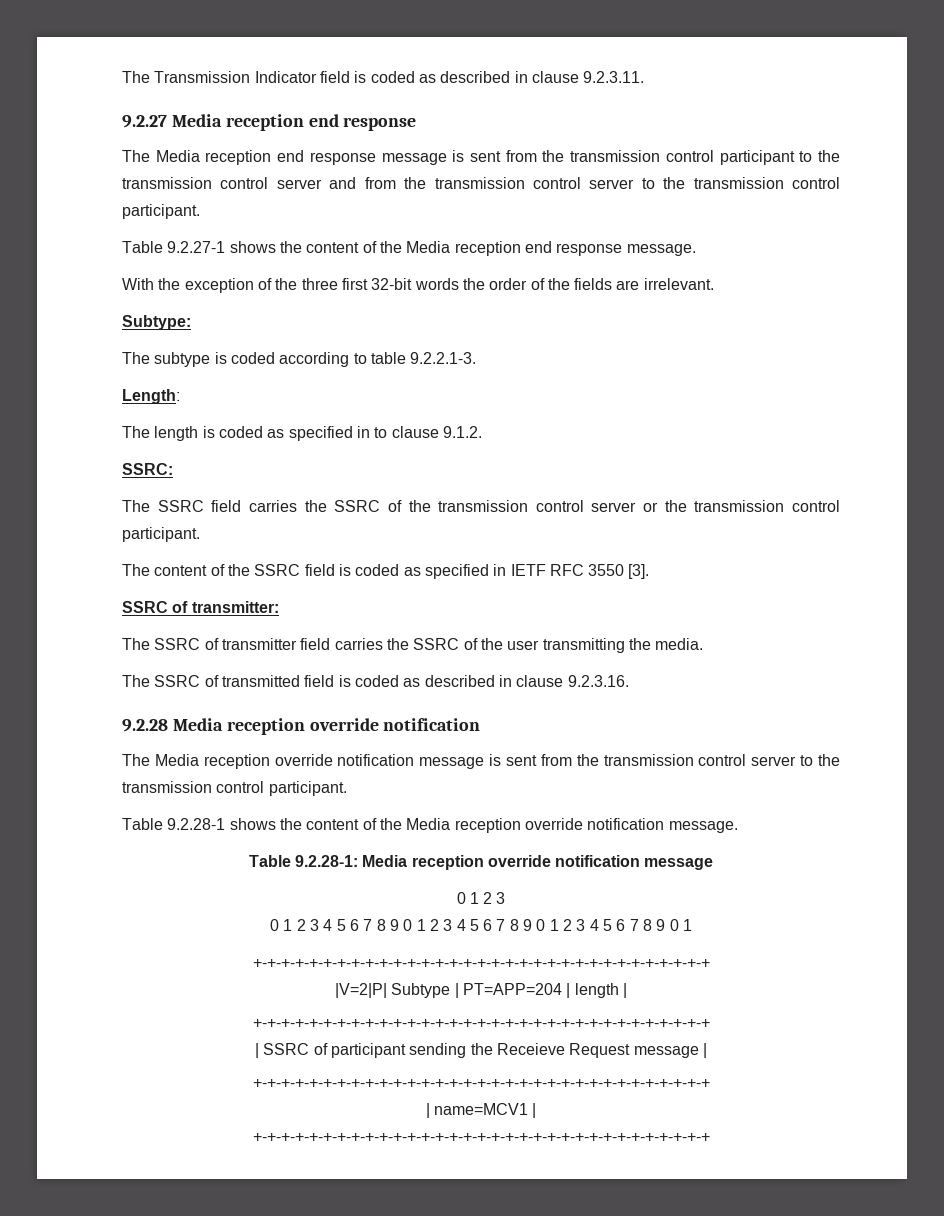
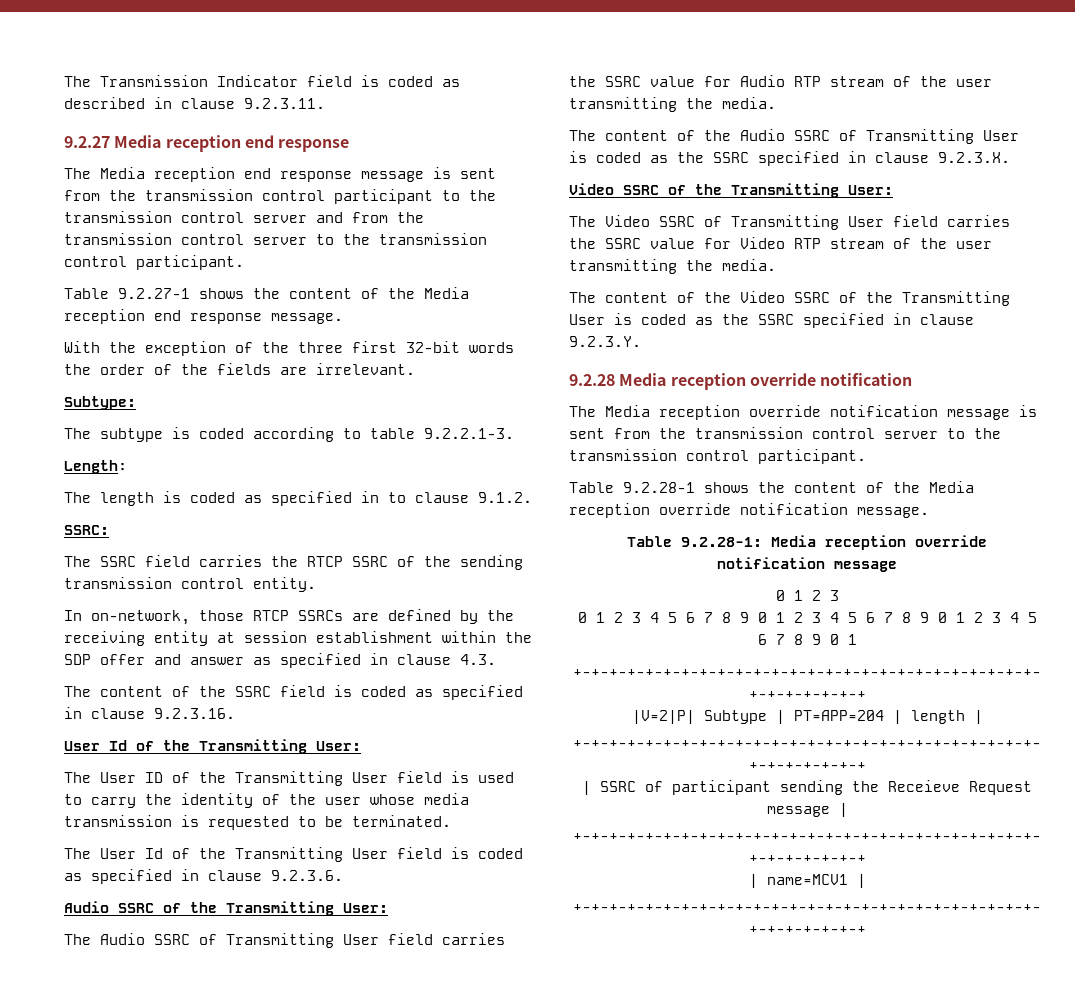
- The SSRC field carries the SSRC of the transmission control server or the transmission control participant.
+ The SSRC field carries the RTCP SSRC of the sending transmission control entity.
+ In on-network, those RTCP SSRCs are defined by the receiving entity at session establishment within the SDP offer and answer as specified in clause 4.3.
- The content of the SSRC field is coded as specified in IETF RFC 3550 [3].
- SSRC of transmitter:
- The SSRC of transmitter field carries the SSRC of the user transmitting the media.
- The SSRC of transmitted field is coded as described in clause 9.2.3.16.
+ The content of the SSRC field is coded as specified in clause 9.2.3.16.
+ User Id of the Transmitting User:
+ The User ID of the Transmitting User field is used to carry the identity of the user whose media transmission is requested to be terminated.
+ The User Id of the Transmitting User field is coded as specified in clause 9.2.3.6.
+ Audio SSRC of the Transmitting User:
+ The Audio SSRC of Transmitting User field carries the SSRC value for Audio RTP stream of the user transmitting the media.
+ The content of the Audio SSRC of Transmitting User is coded as the SSRC specified in clause 9.2.3.X.
+ Video SSRC of the Transmitting User:
+ The Video SSRC of Transmitting User field carries the SSRC value for Video RTP stream of the user transmitting the media.
+ The content of the Video SSRC of the Transmitting User is coded as the SSRC specified in clause 9.2.3.Y.

